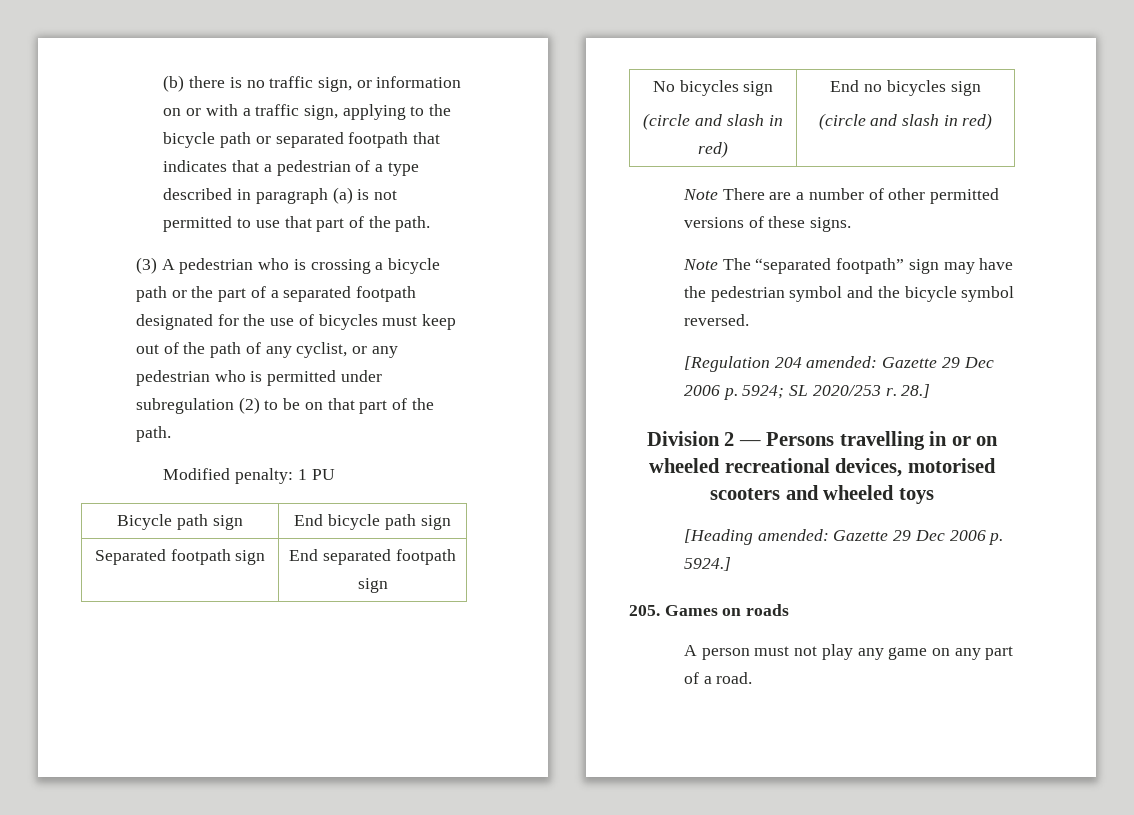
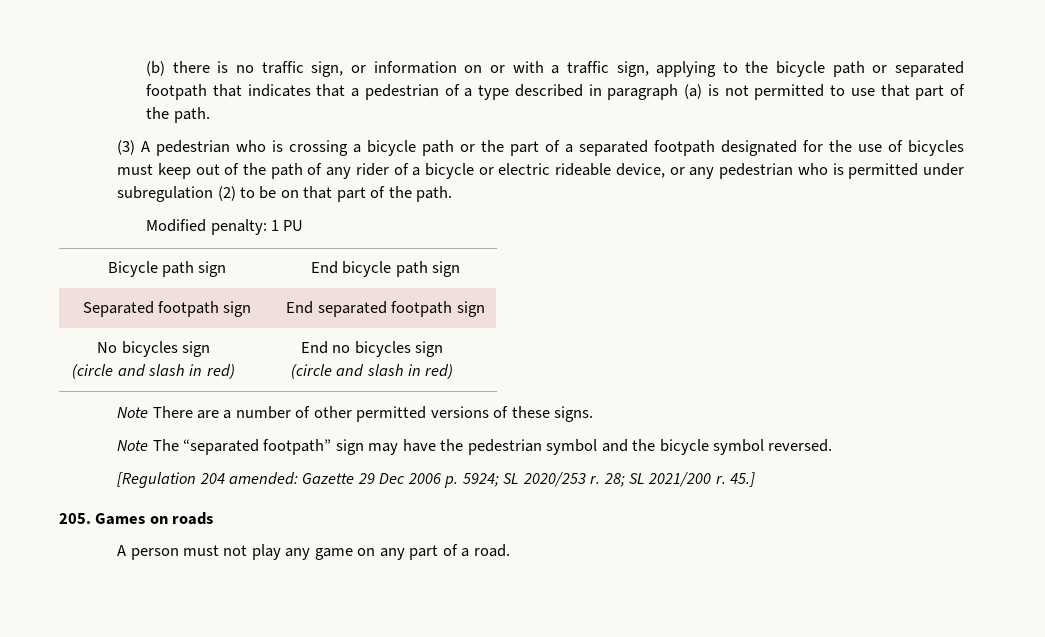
- (3) A pedestrian who is crossing a bicycle path or the part of a separated footpath designated for the use of bicycles must keep out of the path of any cyclist, or any pedestrian who is permitted under subregulation (2) to be on that part of the path.
+ (3) A pedestrian who is crossing a bicycle path or the part of a separated footpath designated for the use of bicycles must keep out of the path of any rider of a bicycle or electric rideable device, or any pedestrian who is permitted under subregulation (2) to be on that part of the path.
- 28.]
- Division 2 — Persons travelling in or on wheeled recreational devices, motorised scooters and wheeled toys
- [Heading amended: Gazette 29 Dec 2006 p. 5924.]
+ 28; SL 2021/200 r. 45.]

